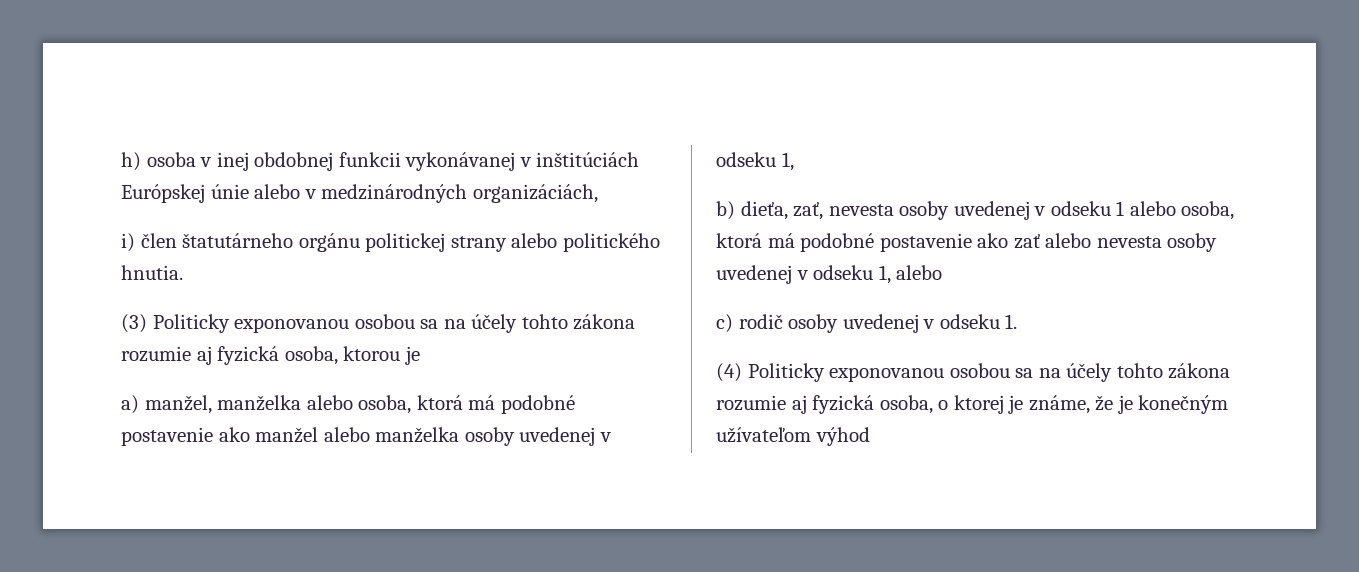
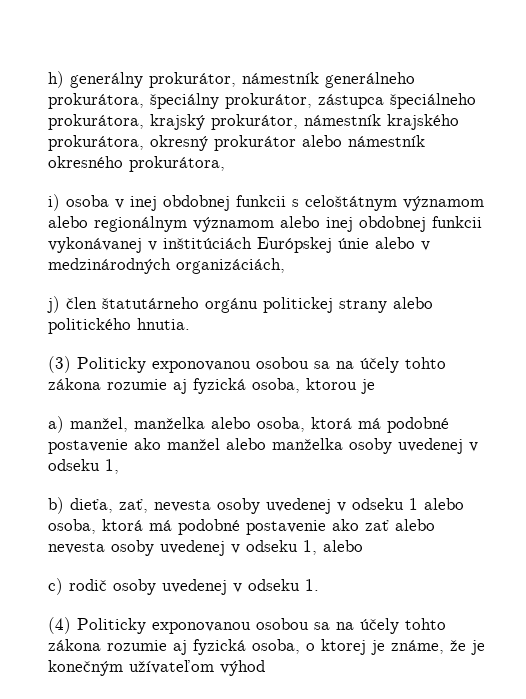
- h) osoba v inej obdobnej funkcii vykonávanej v inštitúciách Európskej únie alebo v medzinárodných organizáciách,
+ h) generálny prokurátor, námestník generálneho prokurátora, špeciálny prokurátor, zástupca špeciálneho prokurátora, krajský prokurátor, námestník krajského prokurátora, okresný prokurátor alebo námestník okresného prokurátora,
+ i) osoba v inej obdobnej funkcii s celoštátnym významom alebo regionálnym významom alebo inej obdobnej funkcii vykonávanej v inštitúciách Európskej únie alebo v medzinárodných organizáciách,
- i) člen štatutárneho orgánu politickej strany alebo politického hnutia.
+ j) člen štatutárneho orgánu politickej strany alebo politického hnutia.

